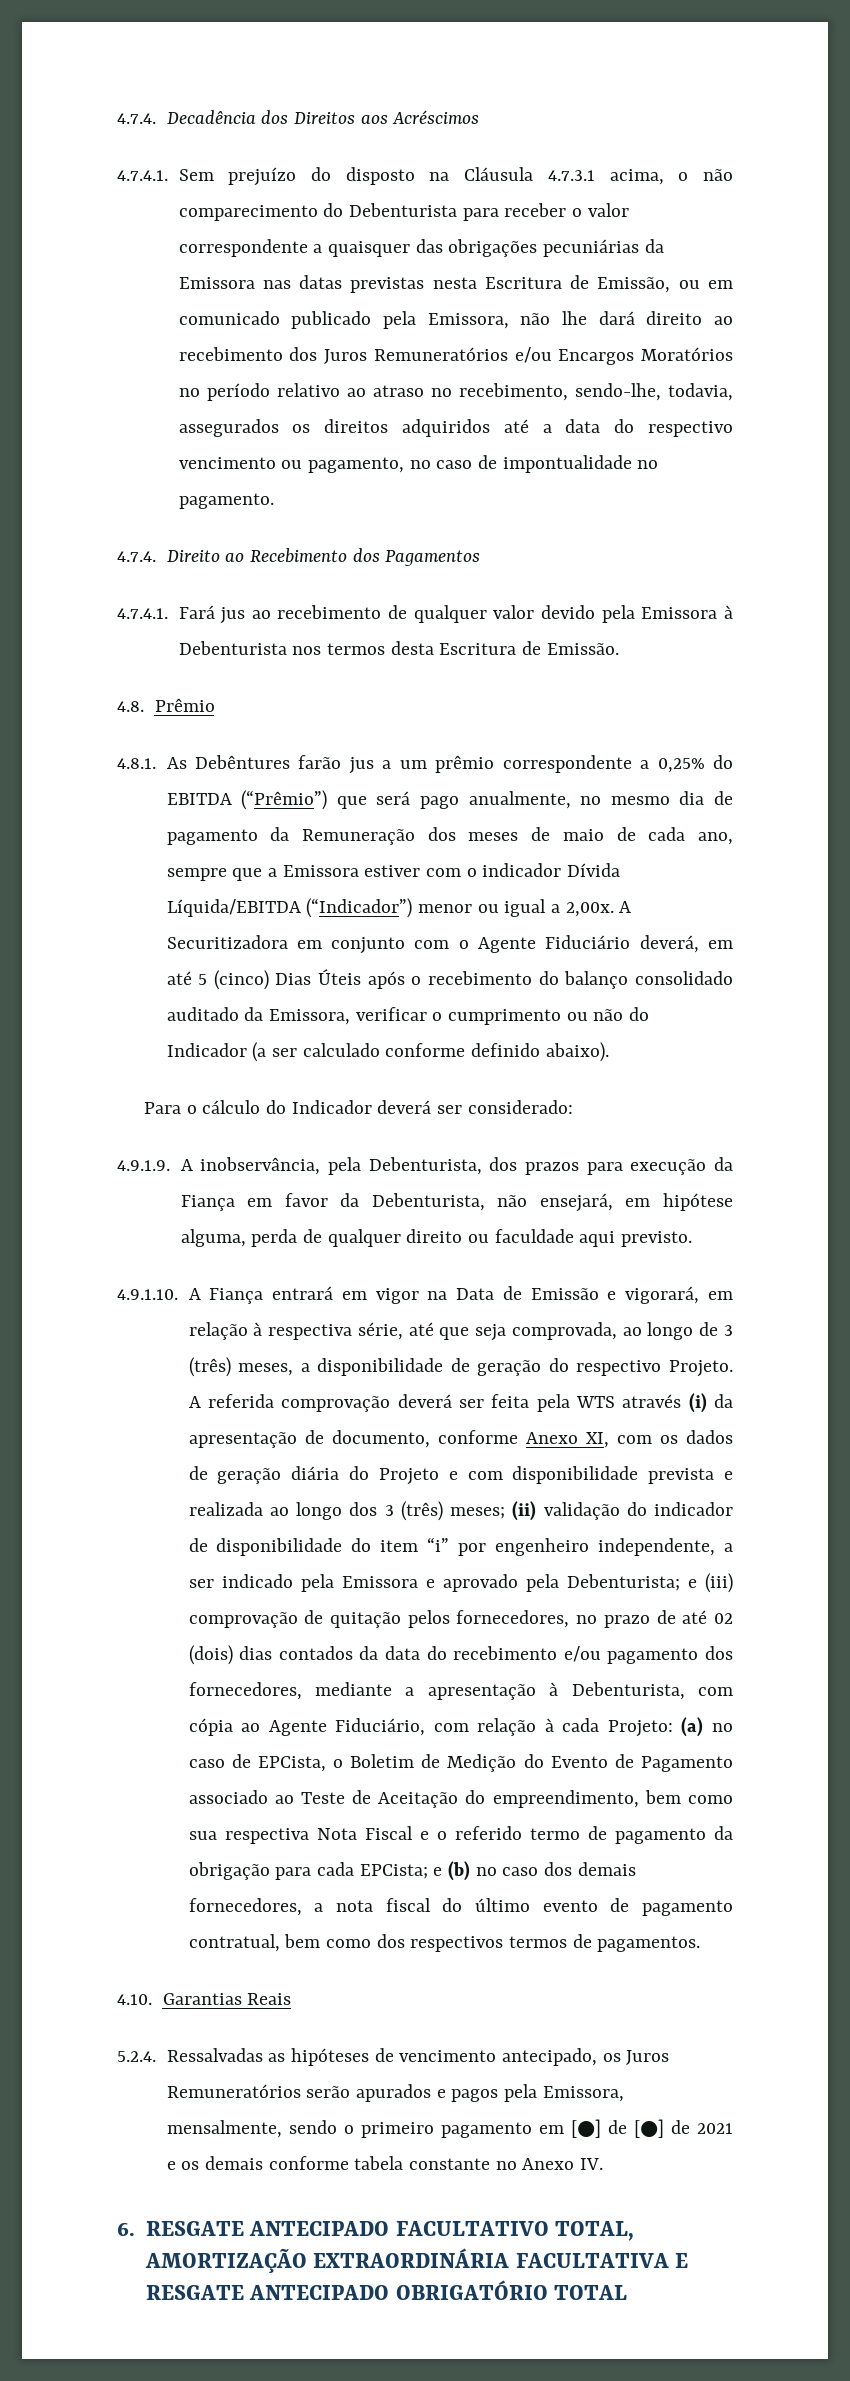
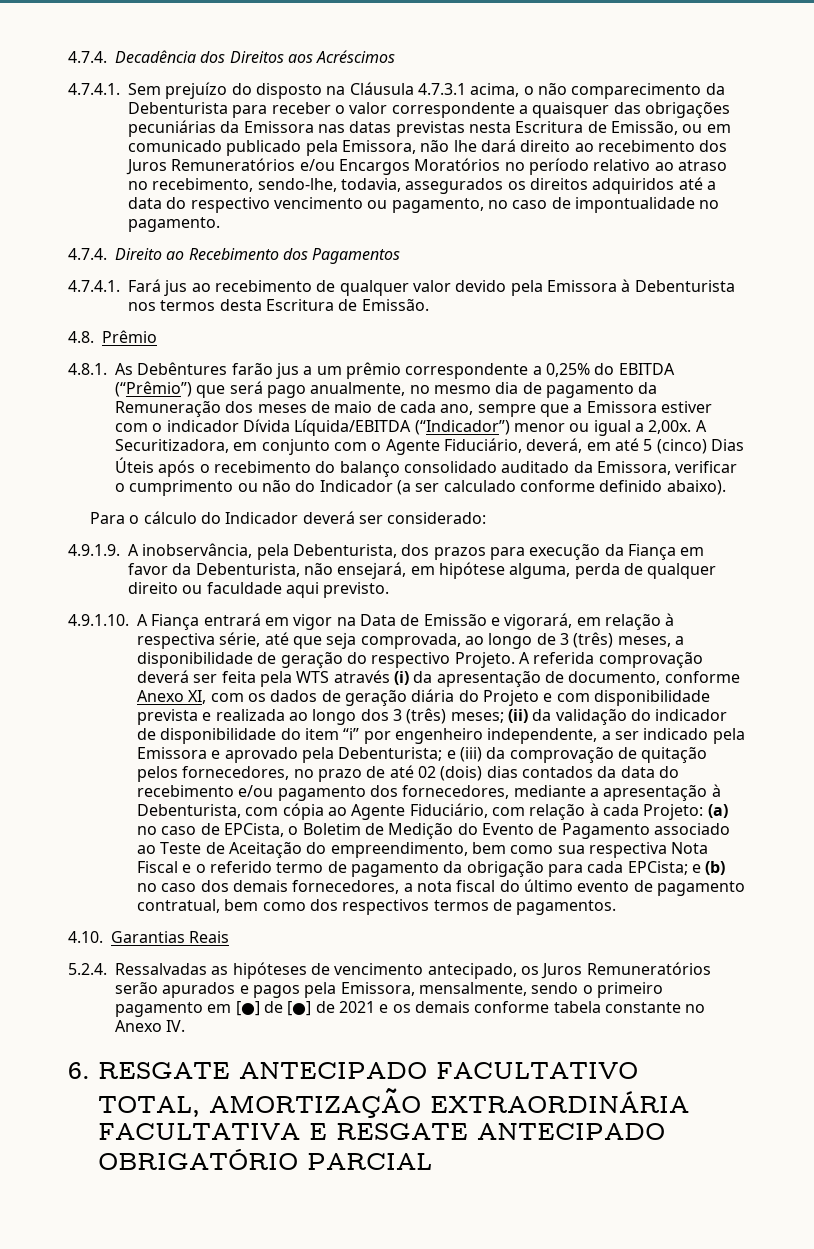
- 4.7.4.1. Sem prejuízo do disposto na Cláusula 4.7.3.1 acima, o não comparecimento do Debenturista para receber o valor correspondente a quaisquer das obrigações pecuniárias da Emissora nas datas previstas nesta Escritura de Emissão, ou em comunicado publicado pela Emissora, não lhe dará direito ao recebimento dos Juros Remuneratórios e/ou Encargos Moratórios no período relativo ao atraso no recebimento, sendo-lhe, todavia, assegurados os direitos adquiridos até a data do respectivo vencimento ou pagamento, no caso de impontualidade no pagamento.
+ 4.7.4.1. Sem prejuízo do disposto na Cláusula 4.7.3.1 acima, o não comparecimento da Debenturista para receber o valor correspondente a quaisquer das obrigações pecuniárias da Emissora nas datas previstas nesta Escritura de Emissão, ou em comunicado publicado pela Emissora, não lhe dará direito ao recebimento dos Juros Remuneratórios e/ou Encargos Moratórios no período relativo ao atraso no recebimento, sendo-lhe, todavia, assegurados os direitos adquiridos até a data do respectivo vencimento ou pagamento, no caso de impontualidade no pagamento.
- A Securitizadora em conjunto com o Agente Fiduciário deverá, em até 5 (cinco) Dias Úteis após o recebimento do balanço consolidado auditado da Emissora, verificar o cumprimento ou não do Indicador (a ser calculado conforme definido abaixo).
+ A Securitizadora, em conjunto com o Agente Fiduciário, deverá, em até 5 (cinco) Dias Úteis após o recebimento do balanço consolidado auditado da Emissora, verificar o cumprimento ou não do Indicador (a ser calculado conforme definido abaixo).
- (ii) validação do indicador de disponibilidade do item “i” por engenheiro independente, a ser indicado pela Emissora e aprovado pela Debenturista;
+ (ii) da validação do indicador de disponibilidade do item “i” por engenheiro independente, a ser indicado pela Emissora e aprovado pela Debenturista;
- e (iii) comprovação de quitação pelos fornecedores, no prazo de até 02 (dois) dias contados da data do recebimento e/ou pagamento dos fornecedores, mediante a apresentação à Debenturista, com cópia ao Agente Fiduciário, com relação à cada Projeto:
+ e (iii) da comprovação de quitação pelos fornecedores, no prazo de até 02 (dois) dias contados da data do recebimento e/ou pagamento dos fornecedores, mediante a apresentação à Debenturista, com cópia ao Agente Fiduciário, com relação à cada Projeto:
- 6. RESGATE ANTECIPADO FACULTATIVO TOTAL, AMORTIZAÇÃO EXTRAORDINÁRIA FACULTATIVA E RESGATE ANTECIPADO OBRIGATÓRIO TOTAL
+ 6. RESGATE ANTECIPADO FACULTATIVO TOTAL, AMORTIZAÇÃO EXTRAORDINÁRIA FACULTATIVA E RESGATE ANTECIPADO OBRIGATÓRIO PARCIAL

